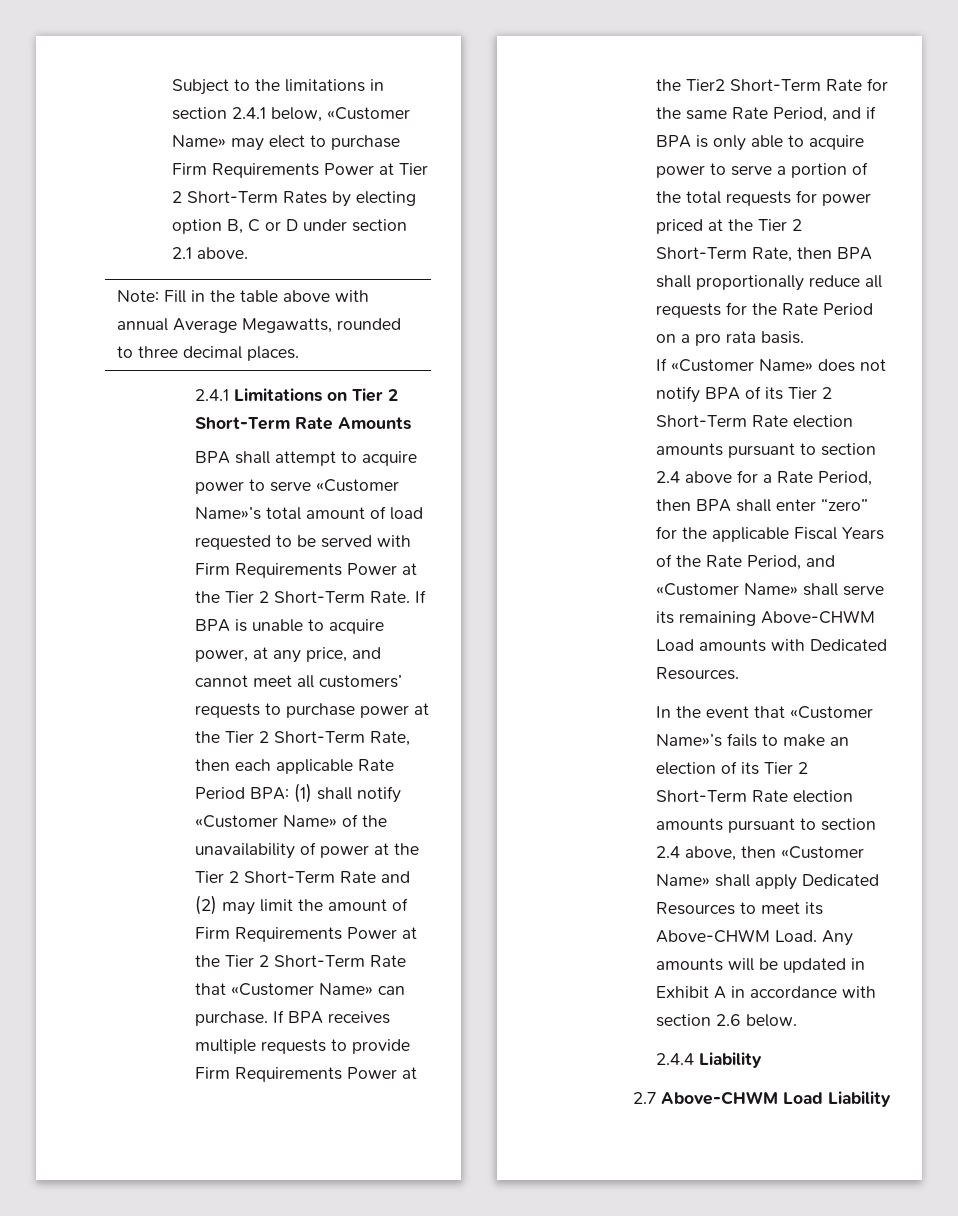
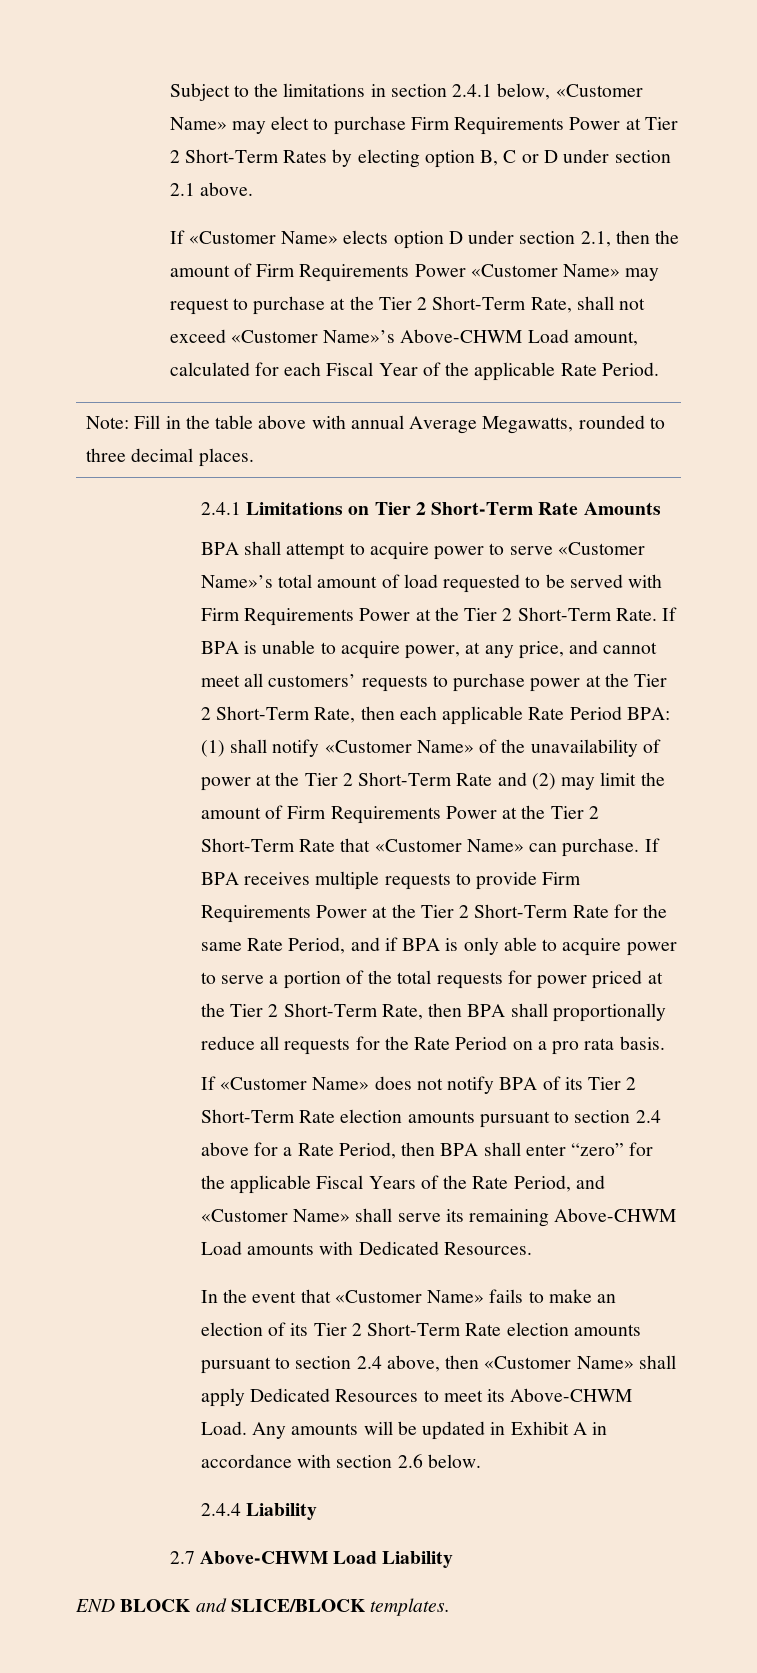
+ If «Customer Name» elects option D under section 2.1, then the amount of Firm Requirements Power «Customer Name» may request to purchase at the Tier 2 Short-Term Rate, shall not exceed «Customer Name»’s Above-CHWM Load amount, calculated for each Fiscal Year of the applicable Rate Period.
- If BPA receives multiple requests to provide Firm Requirements Power at the Tier2 Short-Term Rate for the same Rate Period, and if BPA is only able to acquire power to serve a portion of the total requests for power priced at the Tier 2 Short-Term Rate, then BPA shall proportionally reduce all requests for the Rate Period on a pro rata basis.
+ If BPA receives multiple requests to provide Firm Requirements Power at the Tier 2 Short-Term Rate for the same Rate Period, and if BPA is only able to acquire power to serve a portion of the total requests for power priced at the Tier 2 Short-Term Rate, then BPA shall proportionally reduce all requests for the Rate Period on a pro rata basis.
- In the event that «Customer Name»’s fails to make an election of its Tier 2 Short-Term Rate election amounts pursuant to section 2.4 above, then «Customer Name» shall apply Dedicated Resources to meet its Above-CHWM Load.
+ In the event that «Customer Name» fails to make an election of its Tier 2 Short-Term Rate election amounts pursuant to section 2.4 above, then «Customer Name» shall apply Dedicated Resources to meet its Above-CHWM Load.
+ END BLOCK and SLICE/BLOCK templates.

